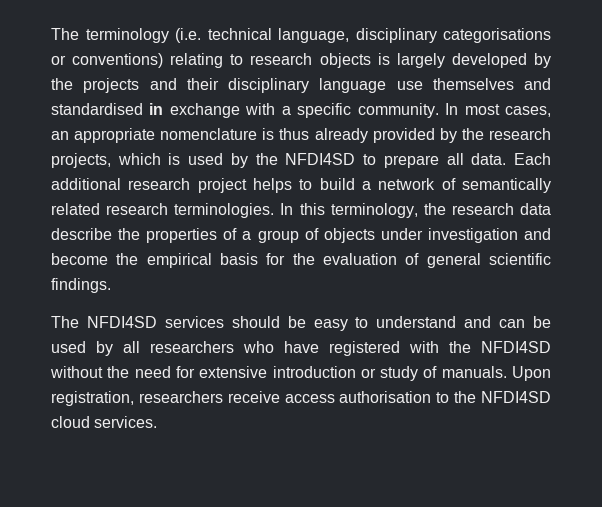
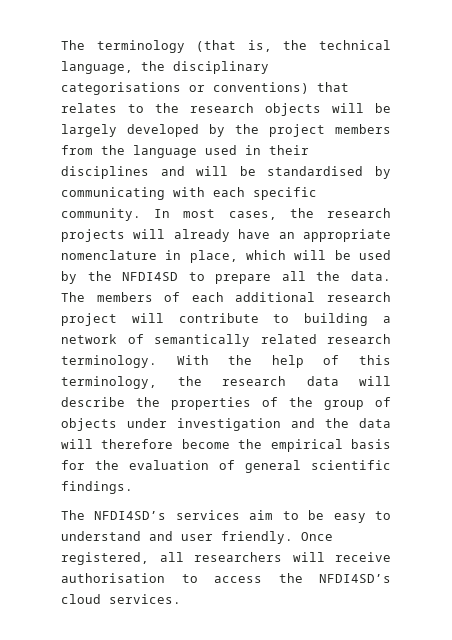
- The terminology (i.e. technical language, disciplinary categorisations or conventions) relating to research objects is largely developed by the projects and their disciplinary language use themselves and standardised in exchange with a specific community.
+ The terminology (that is, the technical language, the disciplinary categorisations or conventions) that relates to the research objects will be largely developed by the project members from the language used in their disciplines and will be standardised by communicating with each specific community.
- In most cases, an appropriate nomenclature is thus already provided by the research projects, which is used by the NFDI4SD to prepare all data. Each additional research project helps to build a network of semantically related research terminologies. In this terminology, the research data describe the properties of a group of objects under investigation and become the empirical basis for the evaluation of general scientific findings.
+ In most cases, the research projects will already have an appropriate nomenclature in place, which will be used by the NFDI4SD to prepare all the data. The members of each additional research project will contribute to building a network of semantically related research terminology. With the help of this terminology, the research data will describe the properties of the group of objects under investigation and the data will therefore become the empirical basis for the evaluation of general scientific findings.
- The NFDI4SD services should be easy to understand and can be used by all researchers who have registered with the NFDI4SD without the need for extensive introduction or study of manuals. Upon registration, researchers receive access authorisation to the NFDI4SD cloud services.
+ The NFDI4SD’s services aim to be easy to understand and user friendly. Once registered, all researchers will receive authorisation to access the NFDI4SD’s cloud services.

